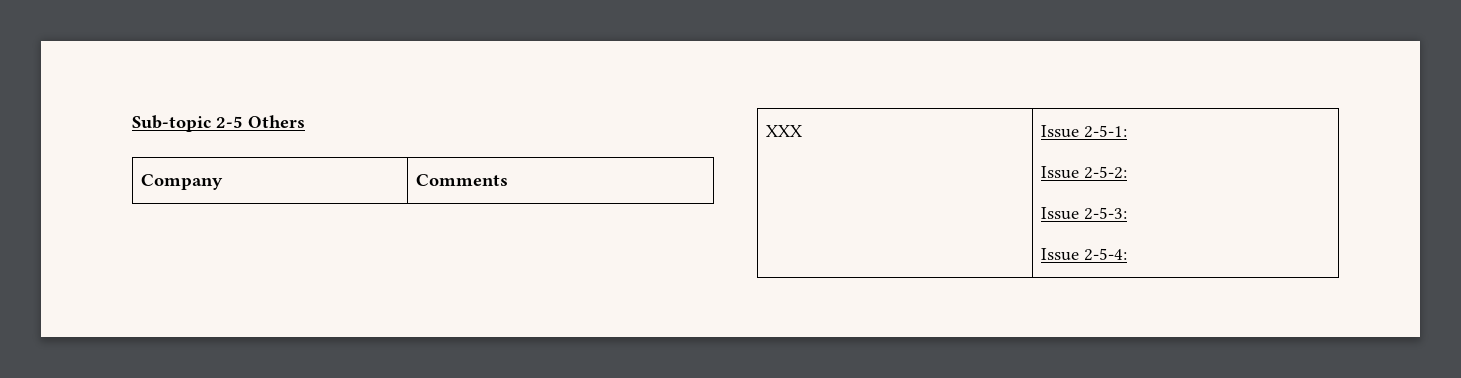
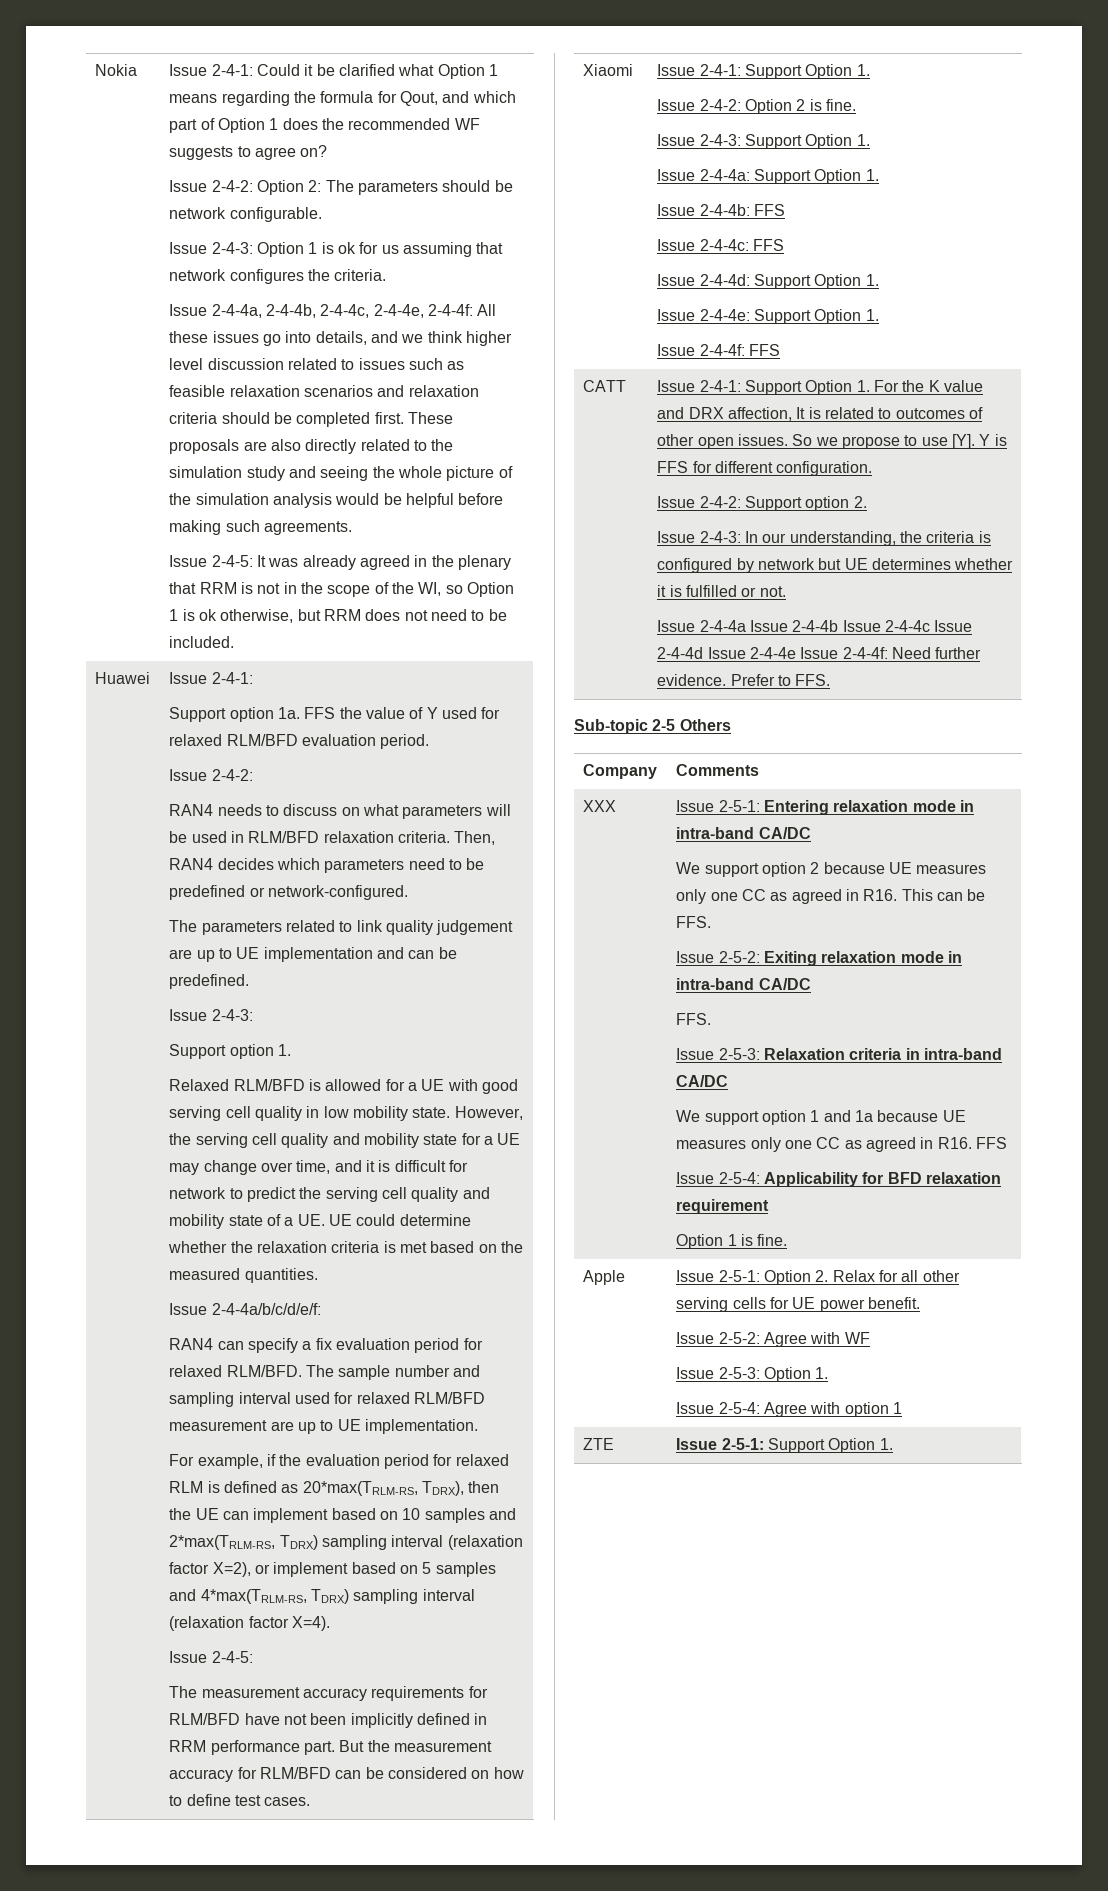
+ Nokia | Issue 2-4-1: Could it be clarified what Option 1 means regarding the formula for Qout, and which part of Option 1 does the recommended WF suggests to agree on?
+ Issue 2-4-2: Option 2: The parameters should be network configurable.
+ Issue 2-4-3: Option 1 is ok for us assuming that network configures the criteria.
+ Issue 2-4-4a, 2-4-4b, 2-4-4c, 2-4-4e, 2-4-4f: All these issues go into details, and we think higher level discussion related to issues such as feasible relaxation scenarios and relaxation criteria should be completed first. These proposals are also directly related to the simulation study and seeing the whole picture of the simulation analysis would be helpful before making such agreements.
+ Issue 2-4-5: It was already agreed in the plenary that RRM is not in the scope of the WI, so Option 1 is ok otherwise, but RRM does not need to be included.
+ Huawei | Issue 2-4-1:
+ Support option 1a. FFS the value of Y used for relaxed RLM/BFD evaluation period.
+ Issue 2-4-2:
+ RAN4 needs to discuss on what parameters will be used in RLM/BFD relaxation criteria. Then, RAN4 decides which parameters need to be predefined or network-configured.
+ The parameters related to link quality judgement are up to UE implementation and can be predefined.
+ Issue 2-4-3:
+ Support option 1.
+ Relaxed RLM/BFD is allowed for a UE with good serving cell quality in low mobility state. However, the serving cell quality and mobility state for a UE may change over time, and it is difficult for network to predict the serving cell quality and mobility state of a UE. UE could determine whether the relaxation criteria is met based on the measured quantities.
+ Issue 2-4-4a/b/c/d/e/f:
+ RAN4 can specify a fix evaluation period for relaxed RLM/BFD. The sample number and sampling interval used for relaxed RLM/BFD measurement are up to UE implementation.
+ For example, if the evaluation period for relaxed RLM is defined as 20*max(TRLM-RS, TDRX), then the UE can implement based on 10 samples and 2*max(TRLM-RS, TDRX) sampling interval (relaxation factor X=2), or implement based on 5 samples and 4*max(TRLM-RS, TDRX) sampling interval (relaxation factor X=4).
+ Issue 2-4-5:
+ The measurement accuracy requirements for RLM/BFD have not been implicitly defined in RRM performance part. But the measurement accuracy for RLM/BFD can be considered on how to define test cases.
+ Xiaomi | Issue 2-4-1: Support Option 1.
+ Issue 2-4-2: Option 2 is fine.
+ Issue 2-4-3: Support Option 1.
+ Issue 2-4-4a: Support Option 1.
+ Issue 2-4-4b: FFS
+ Issue 2-4-4c: FFS
+ Issue 2-4-4d: Support Option 1.
+ Issue 2-4-4e: Support Option 1.
+ Issue 2-4-4f: FFS
+ CATT | Issue 2-4-1: Support Option 1. For the K value and DRX affection, It is related to outcomes of other open issues. So we propose to use [Y]. Y is FFS for different configuration.
+ Issue 2-4-2: Support option 2.
+ Issue 2-4-3: In our understanding, the criteria is configured by network but UE determines whether it is fulfilled or not.
+ Issue 2-4-4a Issue 2-4-4b Issue 2-4-4c Issue 2-4-4d Issue 2-4-4e Issue 2-4-4f: Need further evidence. Prefer to FFS.
- Issue 2-5-1:
- Issue 2-5-2:
- Issue 2-5-3:
- Issue 2-5-4:
+ Issue 2-5-1: Entering relaxation mode in intra-band CA/DC
+ We support option 2 because UE measures only one CC as agreed in R16. This can be FFS.
+ Issue 2-5-2: Exiting relaxation mode in intra-band CA/DC
+ FFS.
+ Issue 2-5-3: Relaxation criteria in intra-band CA/DC
+ We support option 1 and 1a because UE measures only one CC as agreed in R16. FFS
+ Issue 2-5-4: Applicability for BFD relaxation requirement
+ Option 1 is fine.
+ Apple | Issue 2-5-1: Option 2. Relax for all other serving cells for UE power benefit.
+ Issue 2-5-2: Agree with WF
+ Issue 2-5-3: Option 1.
+ Issue 2-5-4: Agree with option 1
+ ZTE | Issue 2-5-1: Support Option 1.

